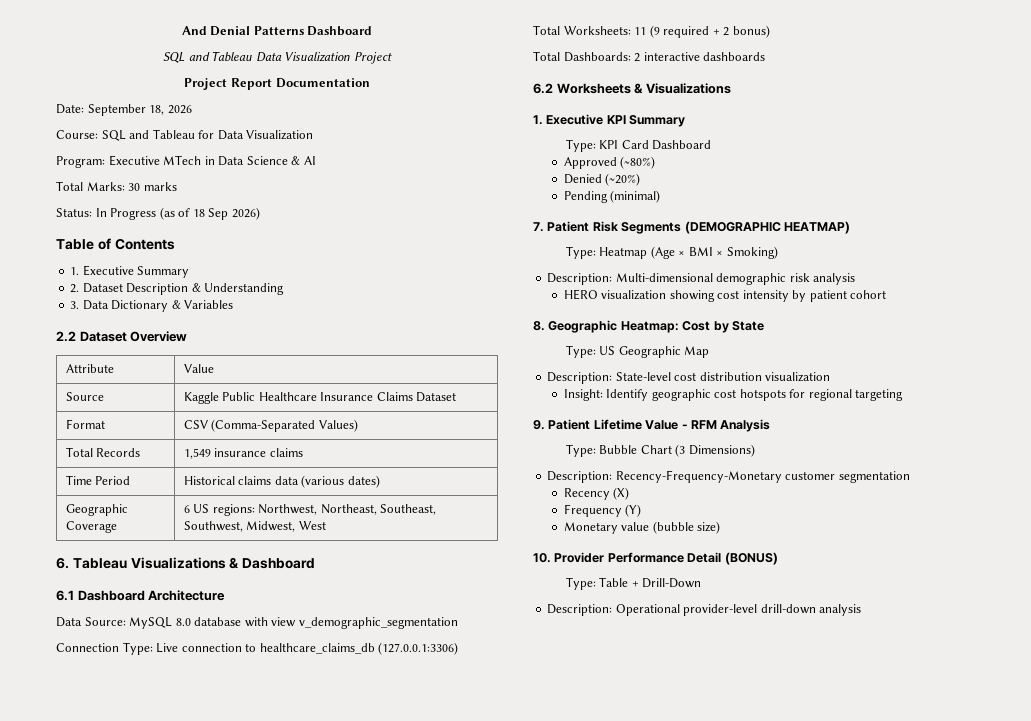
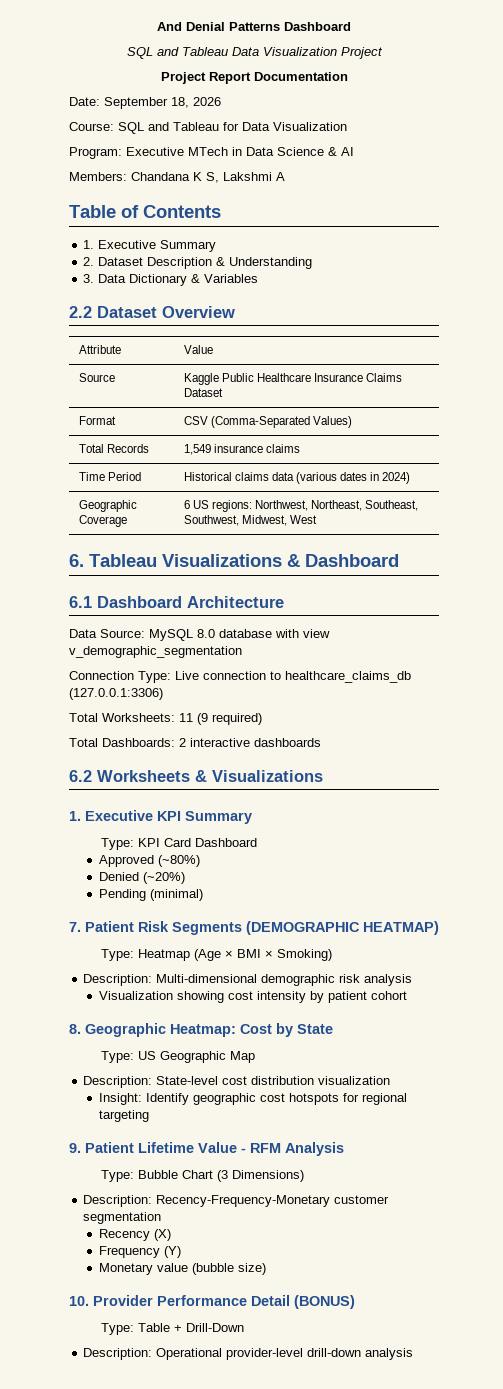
- Total Marks: 30 marks
- Status: In Progress (as of 18 Sep 2026)
+ Members: Chandana K S, Lakshmi A
- Time Period | Historical claims data (various dates)
+ Time Period | Historical claims data (various dates in 2024)
- Total Worksheets: 11 (9 required + 2 bonus)
+ Total Worksheets: 11 (9 required)
- HERO visualization showing cost intensity by patient cohort
+ Visualization showing cost intensity by patient cohort

